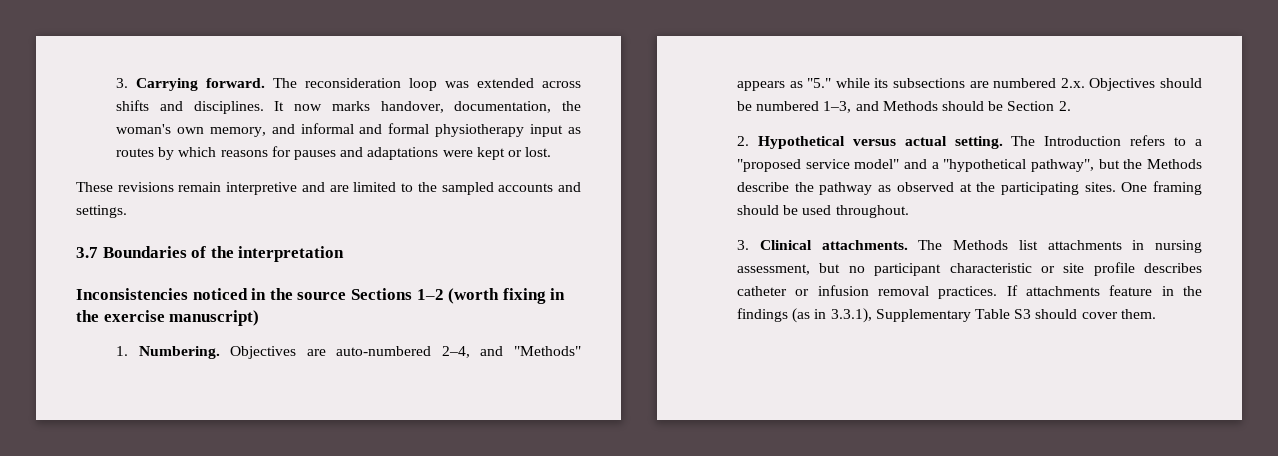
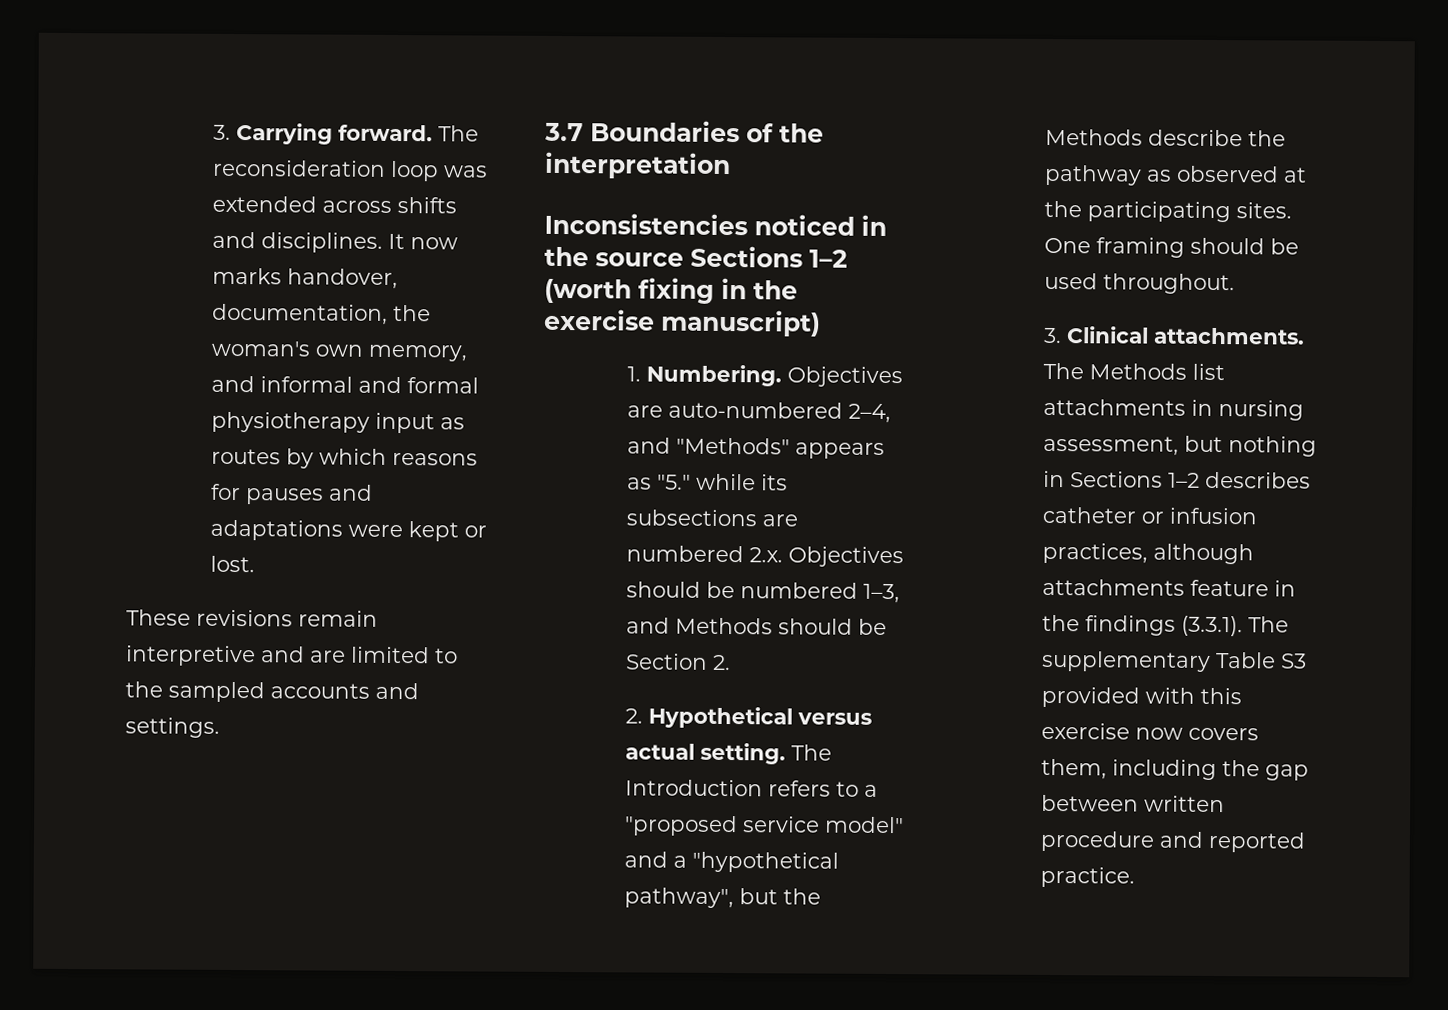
- The Methods list attachments in nursing assessment, but no participant characteristic or site profile describes catheter or infusion removal practices. If attachments feature in the findings (as in 3.3.1), Supplementary Table S3 should cover them.
+ The Methods list attachments in nursing assessment, but nothing in Sections 1–2 describes catheter or infusion practices, although attachments feature in the findings (3.3.1). The supplementary Table S3 provided with this exercise now covers them, including the gap between written procedure and reported practice.

